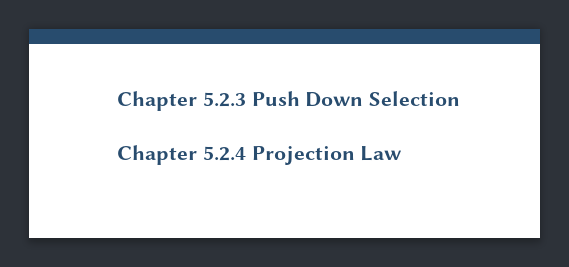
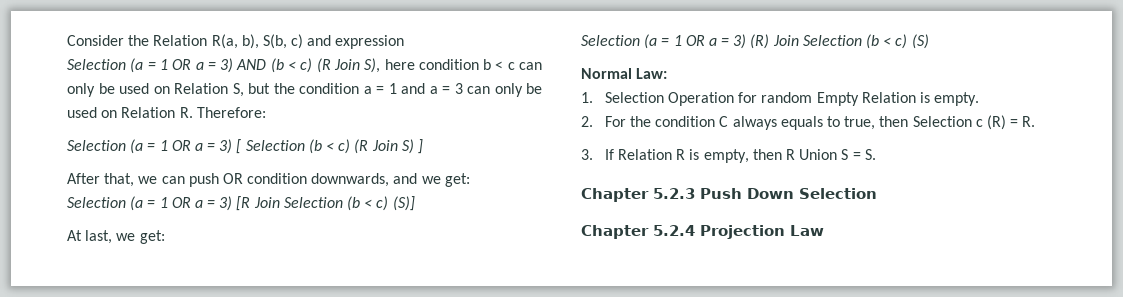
+ Consider the Relation R(a, b), S(b, c) and expression
+ Selection (a = 1 OR a = 3) AND (b < c) (R Join S), here condition b < c can only be used on Relation S, but the condition a = 1 and a = 3 can only be used on Relation R. Therefore:
+ Selection (a = 1 OR a = 3) [ Selection (b < c) (R Join S) ]
+ After that, we can push OR condition downwards, and we get:
+ Selection (a = 1 OR a = 3) [R Join Selection (b < c) (S)]
+ At last, we get:
+ Selection (a = 1 OR a = 3) (R) Join Selection (b < c) (S)
+ Normal Law:
+ 1. Selection Operation for random Empty Relation is empty.
+ 2. For the condition C always equals to true, then Selection c (R) = R.
+ 3. If Relation R is empty, then R Union S = S.

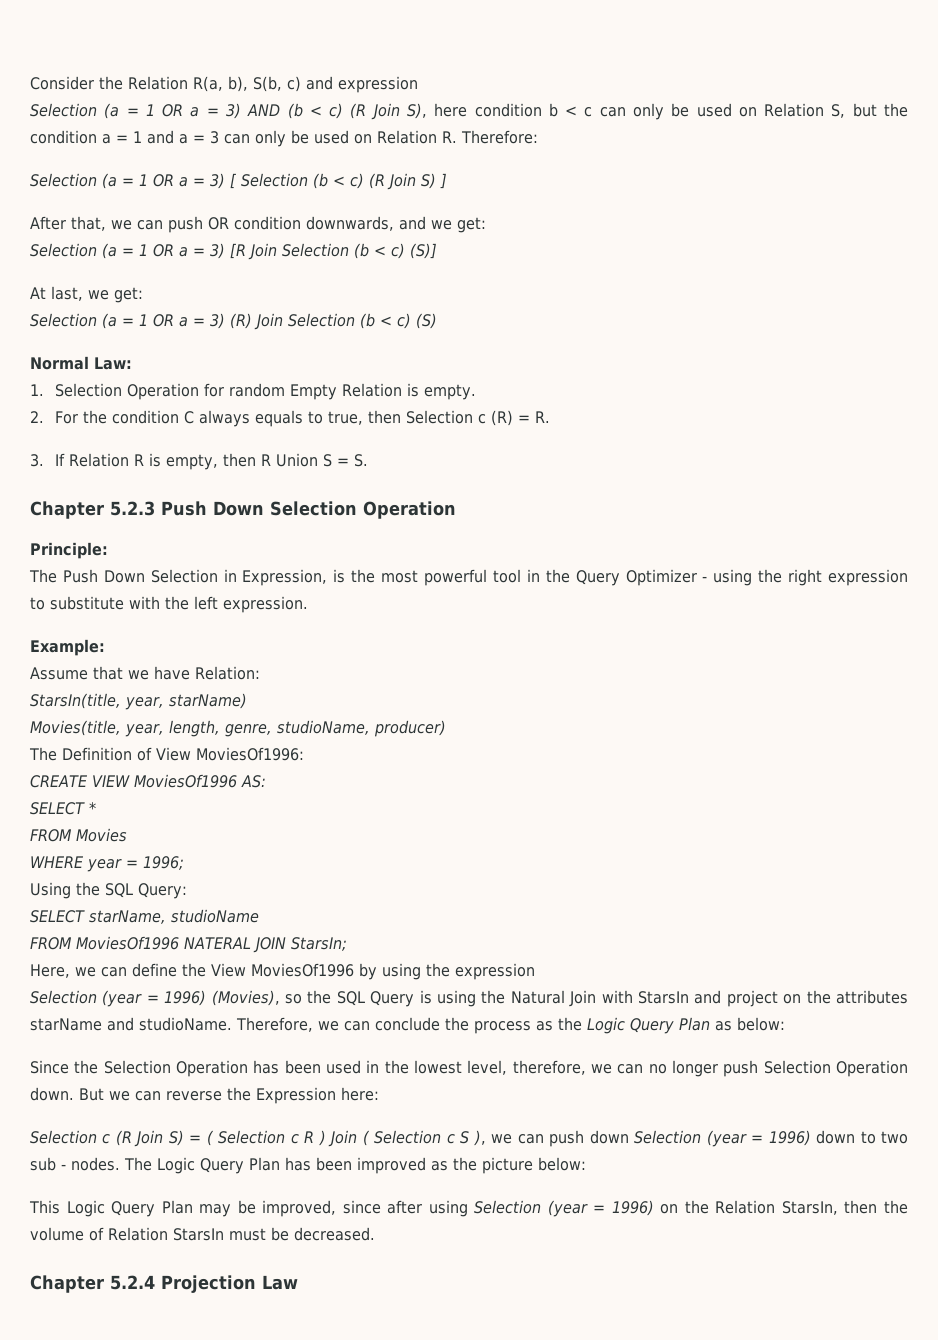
- Chapter 5.2.3 Push Down Selection
+ Chapter 5.2.3 Push Down Selection Operation
+ Principle:
+ The Push Down Selection in Expression, is the most powerful tool in the Query Optimizer - using the right expression to substitute with the left expression.
+ Example:
+ Assume that we have Relation:
+ StarsIn(title, year, starName)
+ Movies(title, year, length, genre, studioName, producer)
+ The Definition of View MoviesOf1996:
+ CREATE VIEW MoviesOf1996 AS:
+ SELECT *
+ FROM Movies
+ WHERE year = 1996;
+ Using the SQL Query:
+ SELECT starName, studioName
+ FROM MoviesOf1996 NATERAL JOIN StarsIn;
+ Here, we can define the View MoviesOf1996 by using the expression
+ Selection (year = 1996) (Movies), so the SQL Query is using the Natural Join with StarsIn and project on the attributes starName and studioName. Therefore, we can conclude the process as the Logic Query Plan as below:
+ Since the Selection Operation has been used in the lowest level, therefore, we can no longer push Selection Operation down. But we can reverse the Expression here:
+ Selection c (R Join S) = ( Selection c R ) Join ( Selection c S ), we can push down Selection (year = 1996) down to two sub - nodes. The Logic Query Plan has been improved as the picture below:
+ This Logic Query Plan may be improved, since after using Selection (year = 1996) on the Relation StarsIn, then the volume of Relation StarsIn must be decreased.

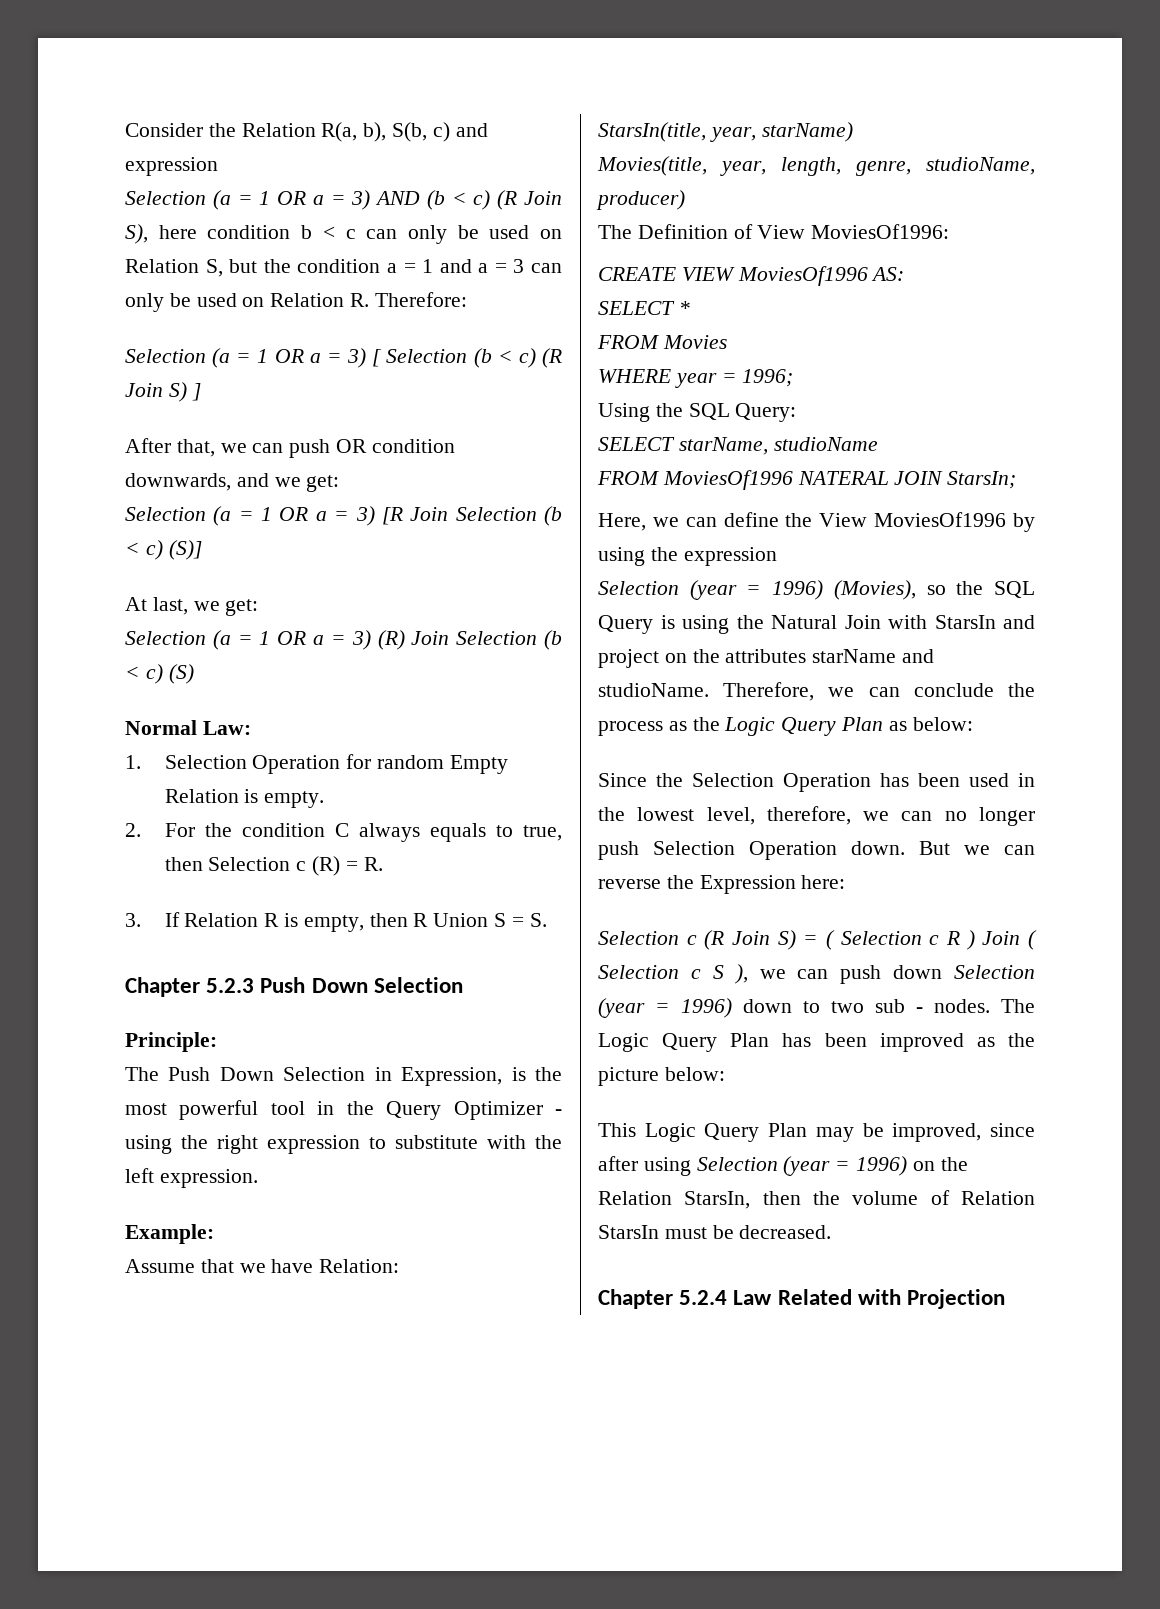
- Chapter 5.2.3 Push Down Selection Operation
+ Chapter 5.2.3 Push Down Selection
- Chapter 5.2.4 Projection Law
+ Chapter 5.2.4 Law Related with Projection

